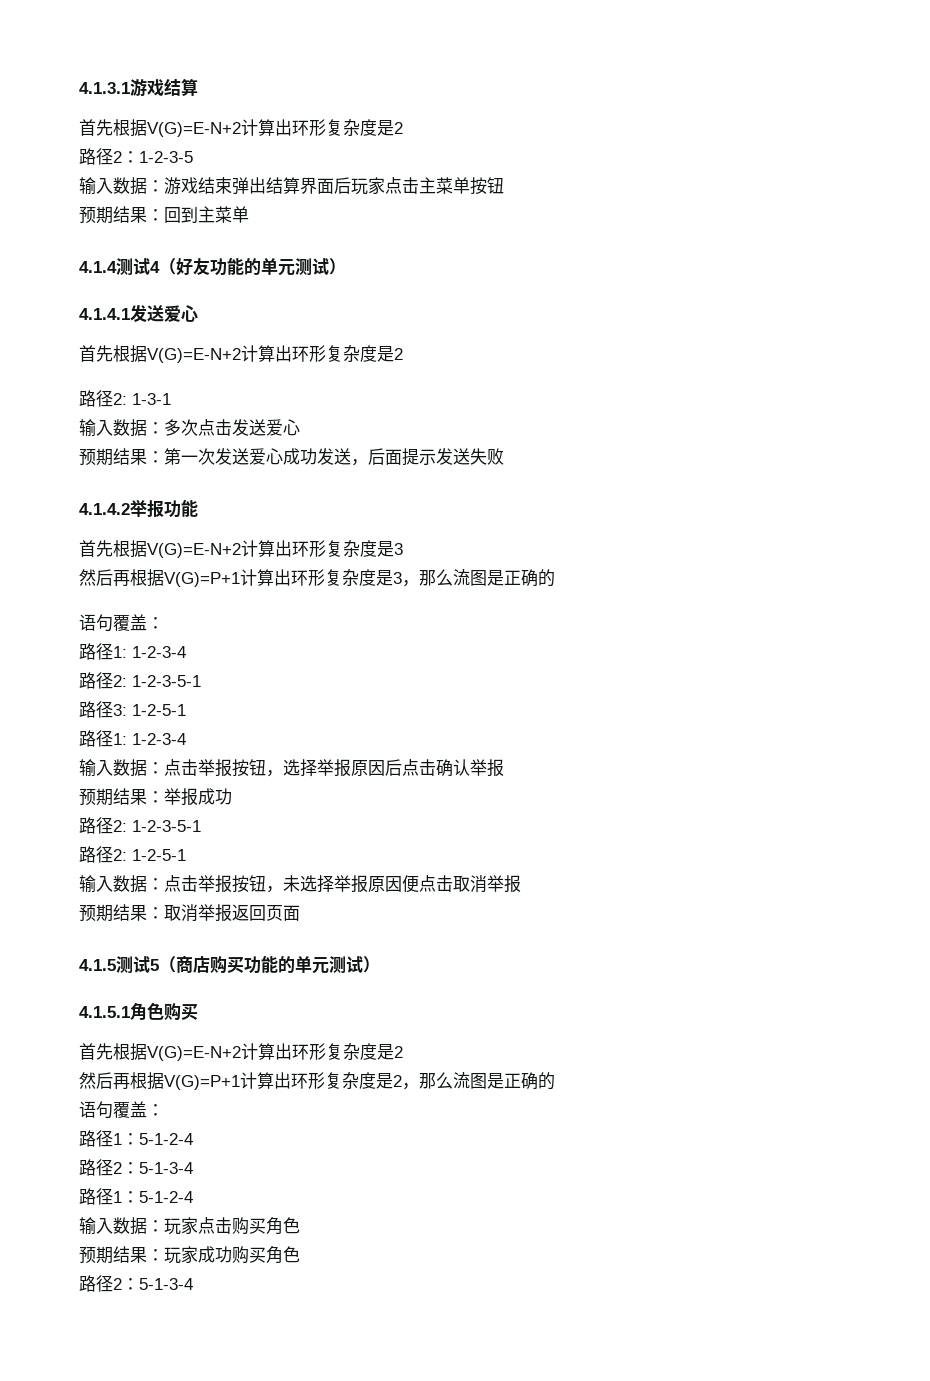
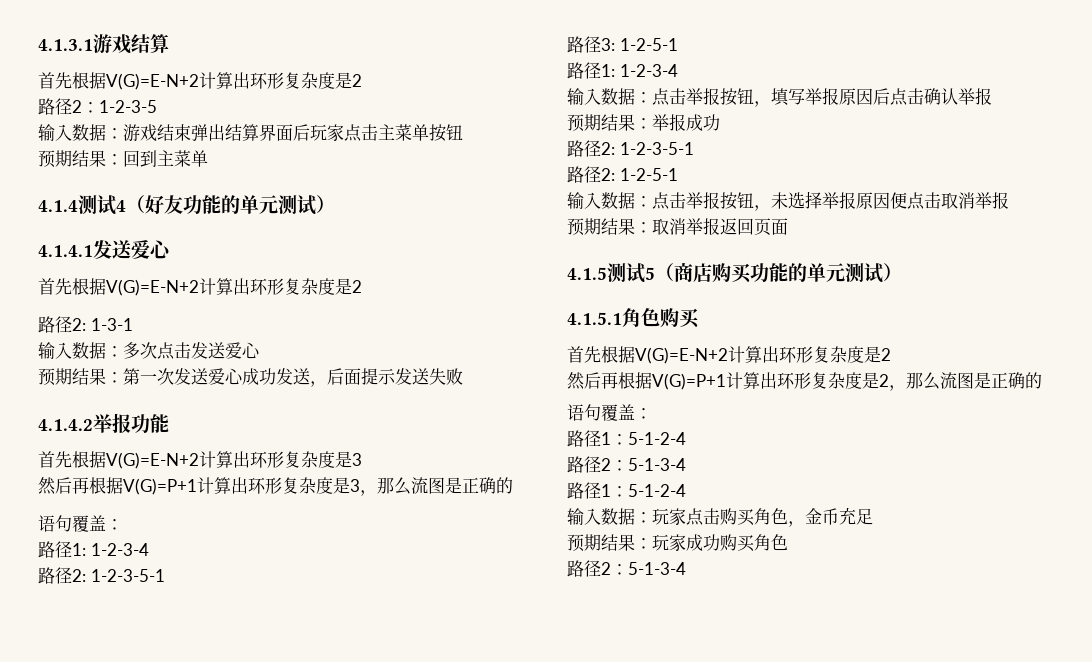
- 输入数据：点击举报按钮，选择举报原因后点击确认举报
+ 输入数据：点击举报按钮，填写举报原因后点击确认举报
- 输入数据：玩家点击购买角色
+ 输入数据：玩家点击购买角色，金币充足

